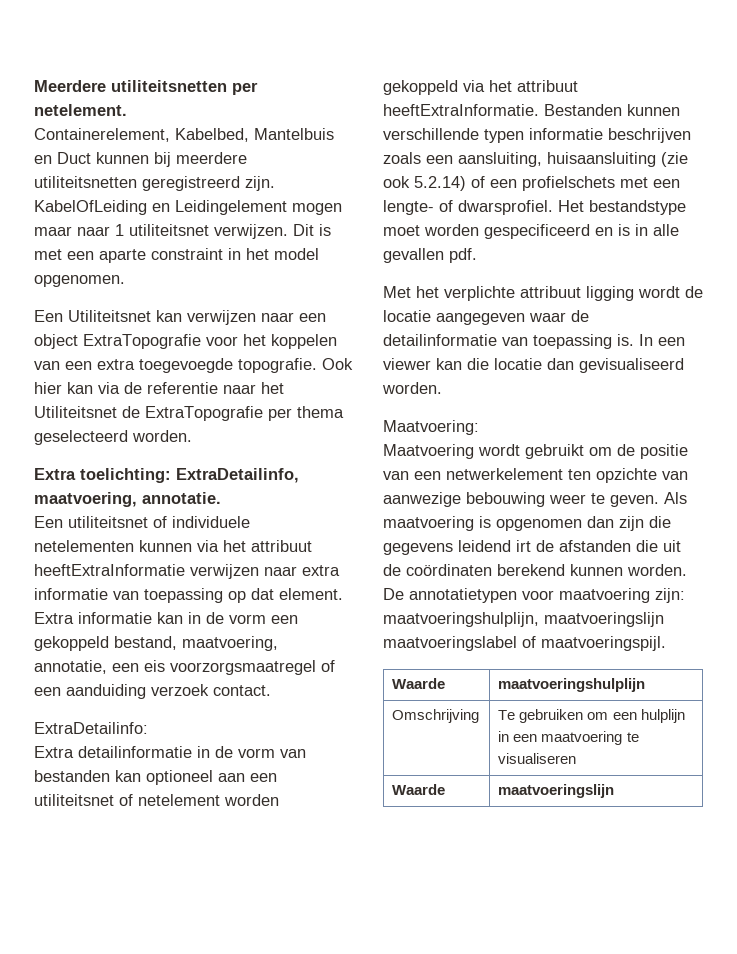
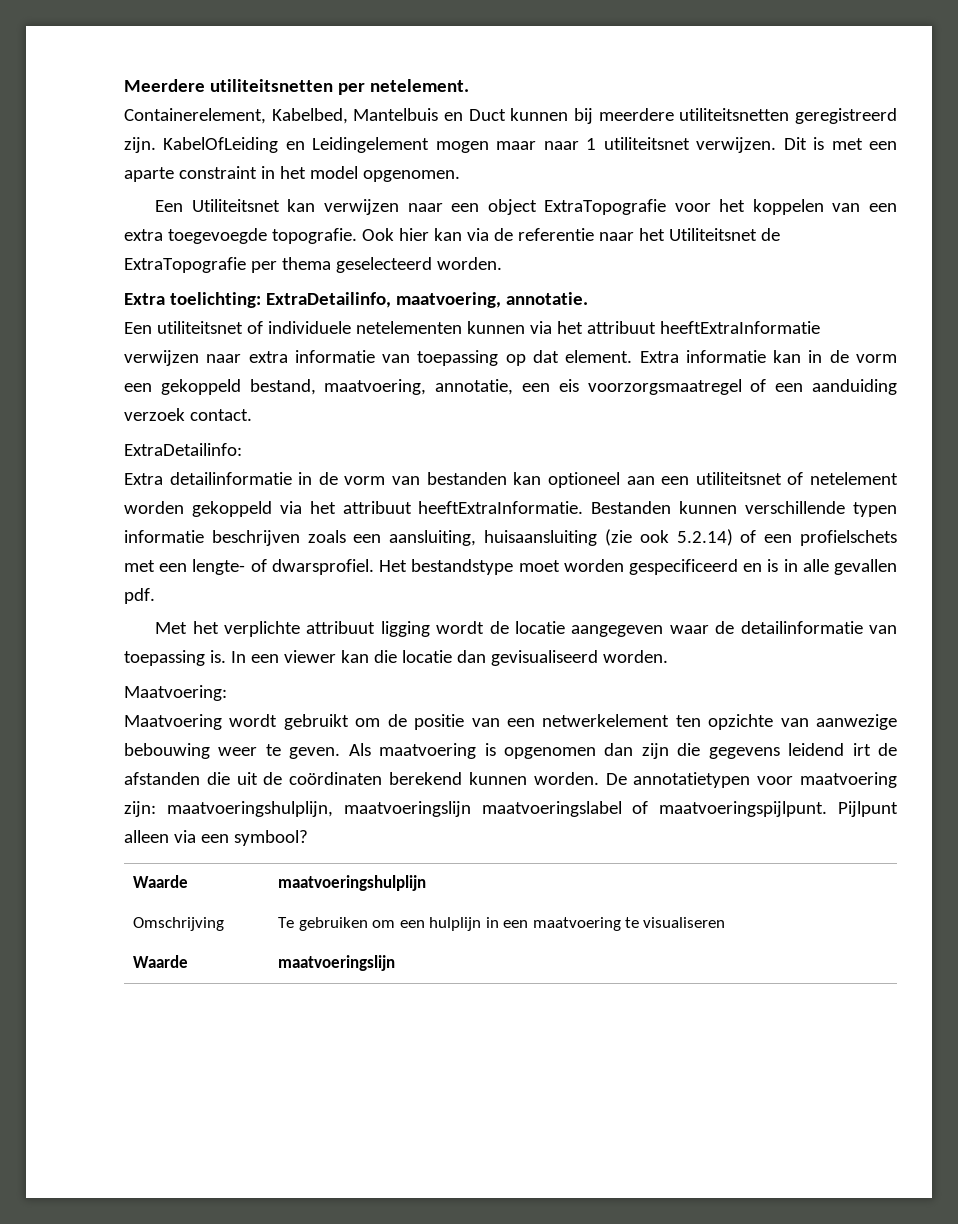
- De annotatietypen voor maatvoering zijn: maatvoeringshulplijn, maatvoeringslijn maatvoeringslabel of maatvoeringspijl.
+ De annotatietypen voor maatvoering zijn: maatvoeringshulplijn, maatvoeringslijn maatvoeringslabel of maatvoeringspijlpunt. Pijlpunt alleen via een symbool?

